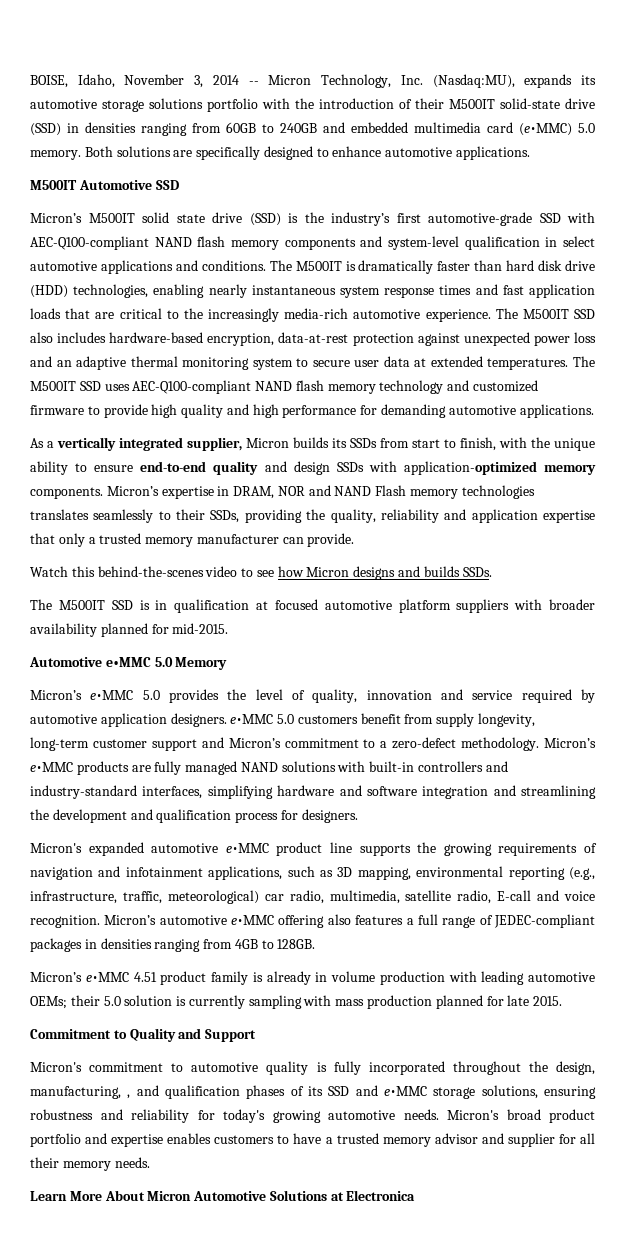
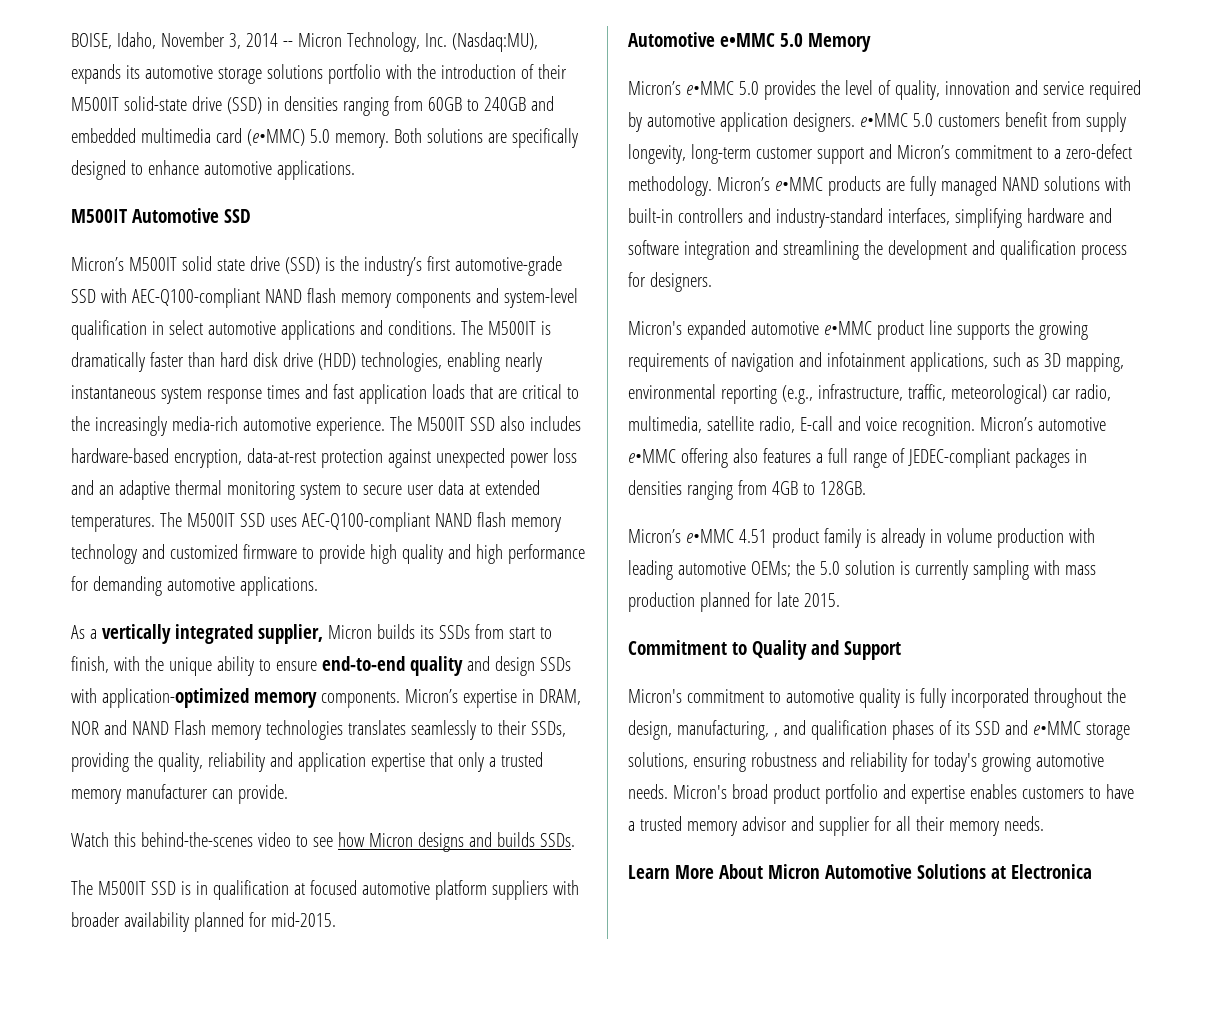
- Micron’s e•MMC 4.51 product family is already in volume production with leading automotive OEMs; their 5.0 solution is currently sampling with mass production planned for late 2015.
+ Micron’s e•MMC 4.51 product family is already in volume production with leading automotive OEMs; the 5.0 solution is currently sampling with mass production planned for late 2015.

